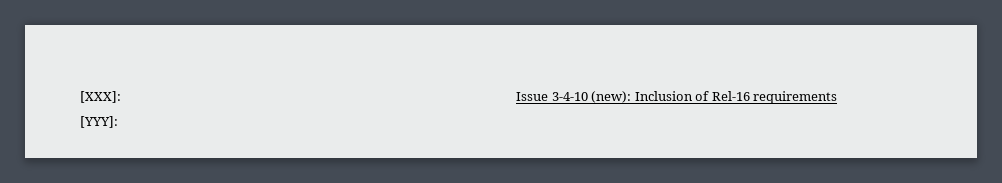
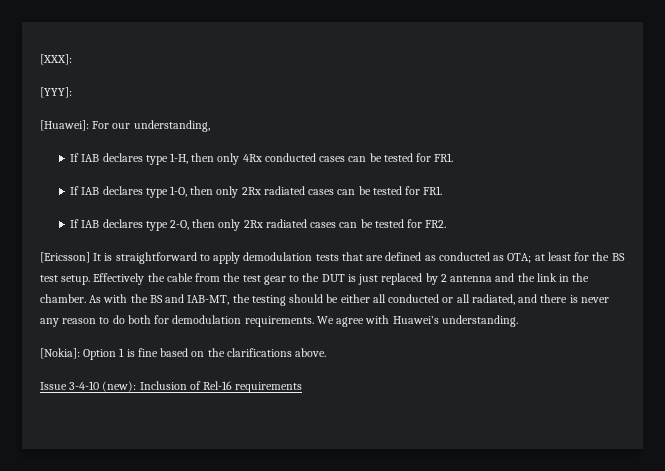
+ [Huawei]: For our understanding,
+ If IAB declares type 1-H, then only 4Rx conducted cases can be tested for FR1.
+ If IAB declares type 1-O, then only 2Rx radiated cases can be tested for FR1.
+ If IAB declares type 2-O, then only 2Rx radiated cases can be tested for FR2.
+ [Ericsson] It is straightforward to apply demodulation tests that are defined as conducted as OTA; at least for the BS test setup. Effectively the cable from the test gear to the DUT is just replaced by 2 antenna and the link in the chamber. As with the BS and IAB-MT, the testing should be either all conducted or all radiated, and there is never any reason to do both for demodulation requirements. We agree with Huawei’s understanding.
+ [Nokia]: Option 1 is fine based on the clarifications above.

